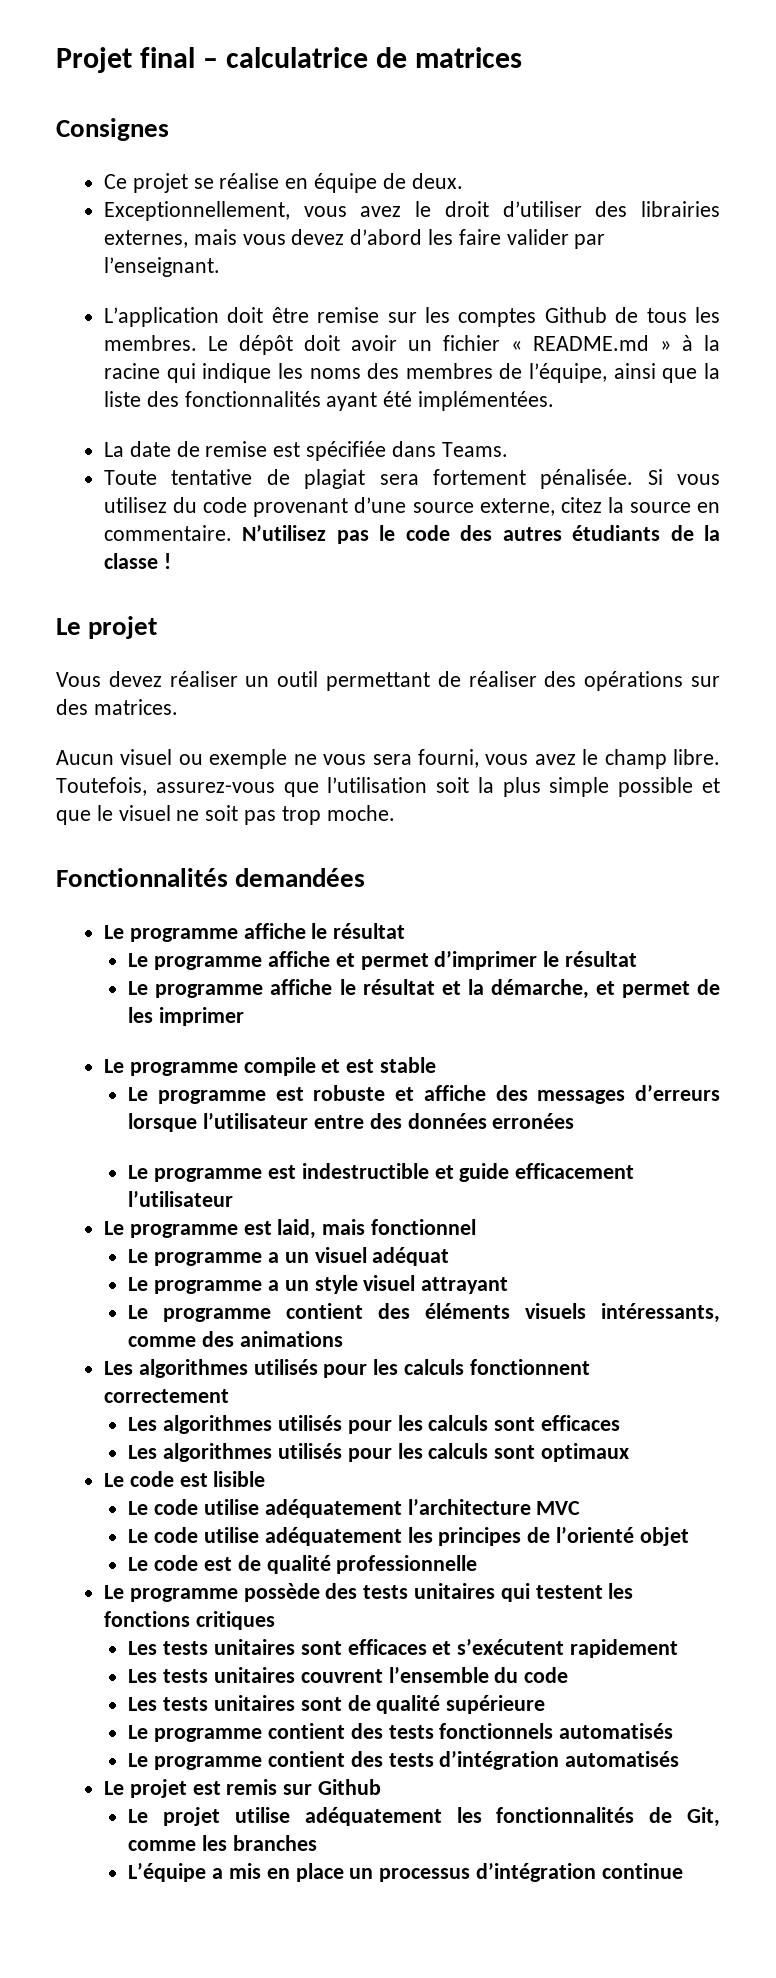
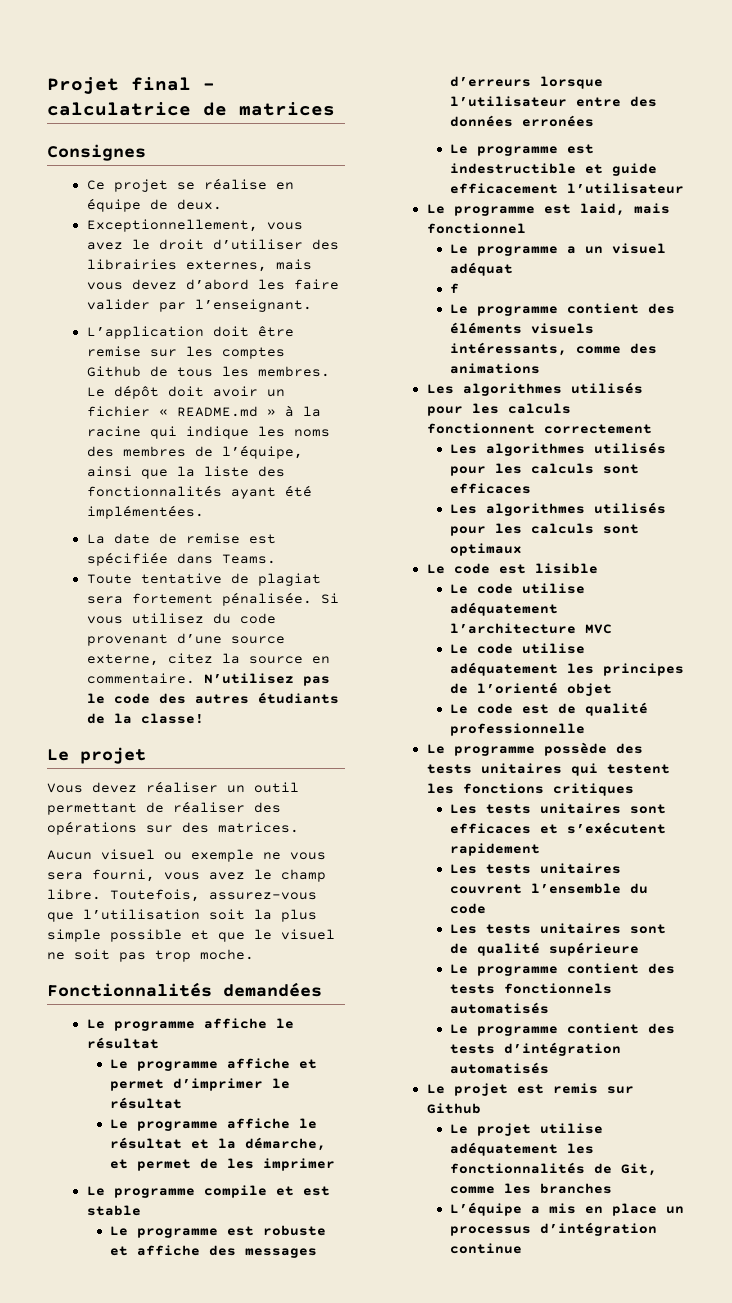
- N’utilisez pas le code des autres étudiants de la classe !
+ N’utilisez pas le code des autres étudiants de la classe!
- Le programme a un style visuel attrayant
+ f

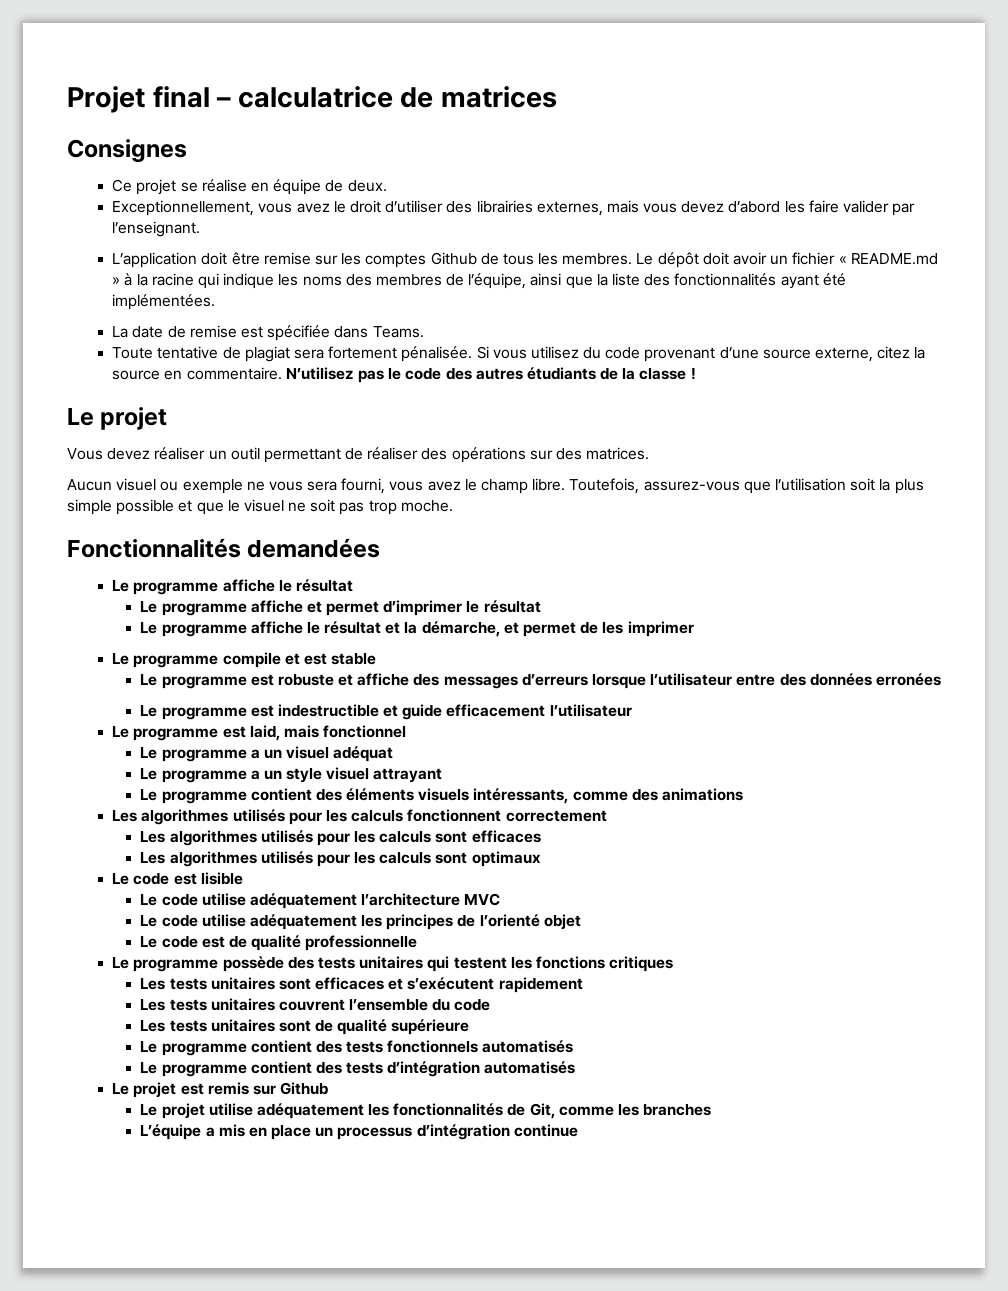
- N’utilisez pas le code des autres étudiants de la classe!
+ N’utilisez pas le code des autres étudiants de la classe !
- f
+ Le programme a un style visuel attrayant

